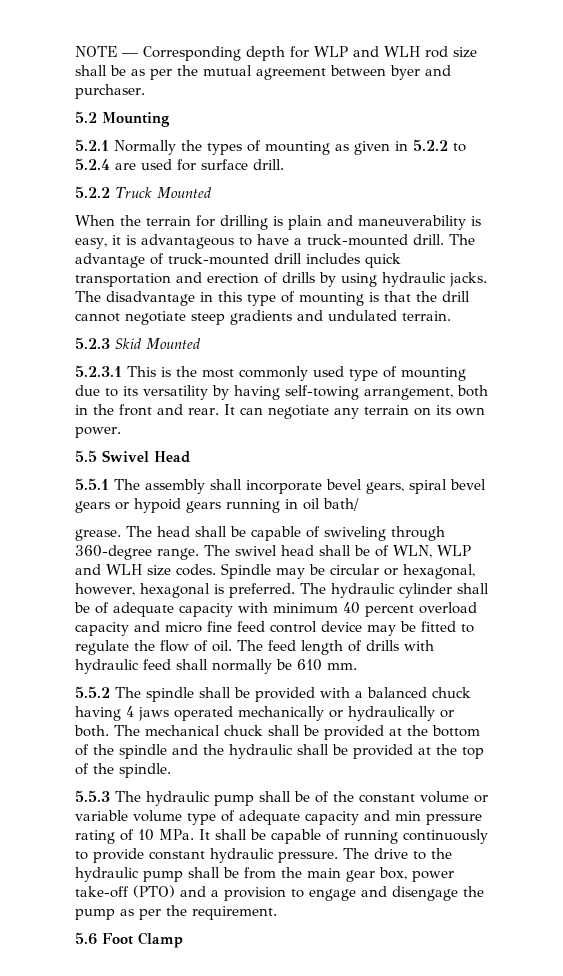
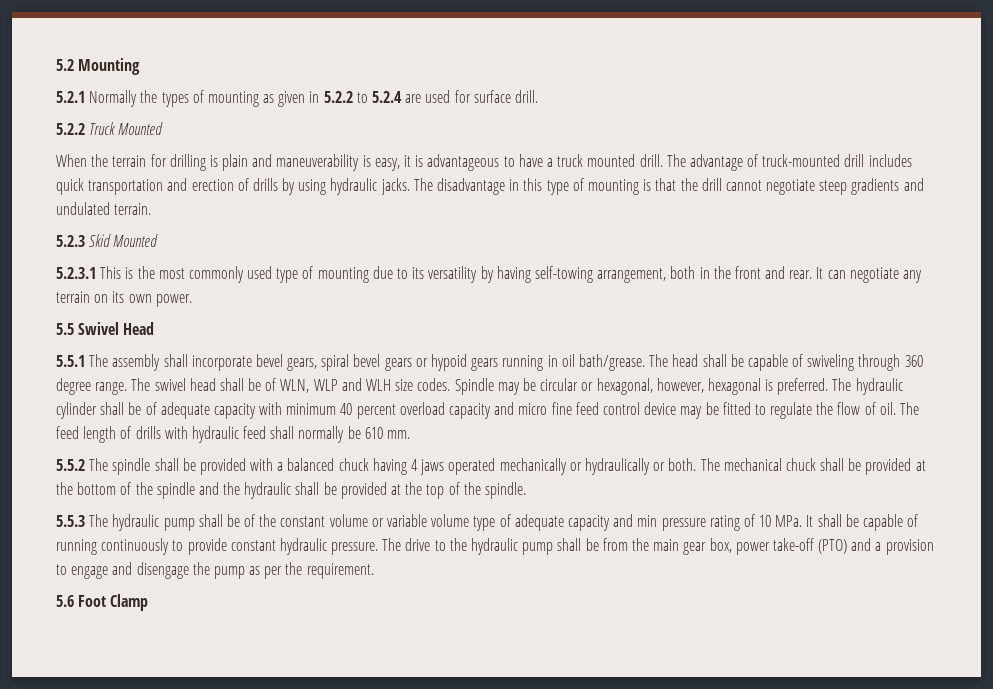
- NOTE — Corresponding depth for WLP and WLH rod size shall be as per the mutual agreement between byer and purchaser.
- When the terrain for drilling is plain and maneuverability is easy, it is advantageous to have a truck-mounted drill.
+ When the terrain for drilling is plain and maneuverability is easy, it is advantageous to have a truck mounted drill.
- 5.5.1 The assembly shall incorporate bevel gears, spiral bevel gears or hypoid gears running in oil bath/
- grease.
+ 5.5.1 The assembly shall incorporate bevel gears, spiral bevel gears or hypoid gears running in oil bath/grease.
- The head shall be capable of swiveling through 360-degree range.
+ The head shall be capable of swiveling through 360 degree range.

